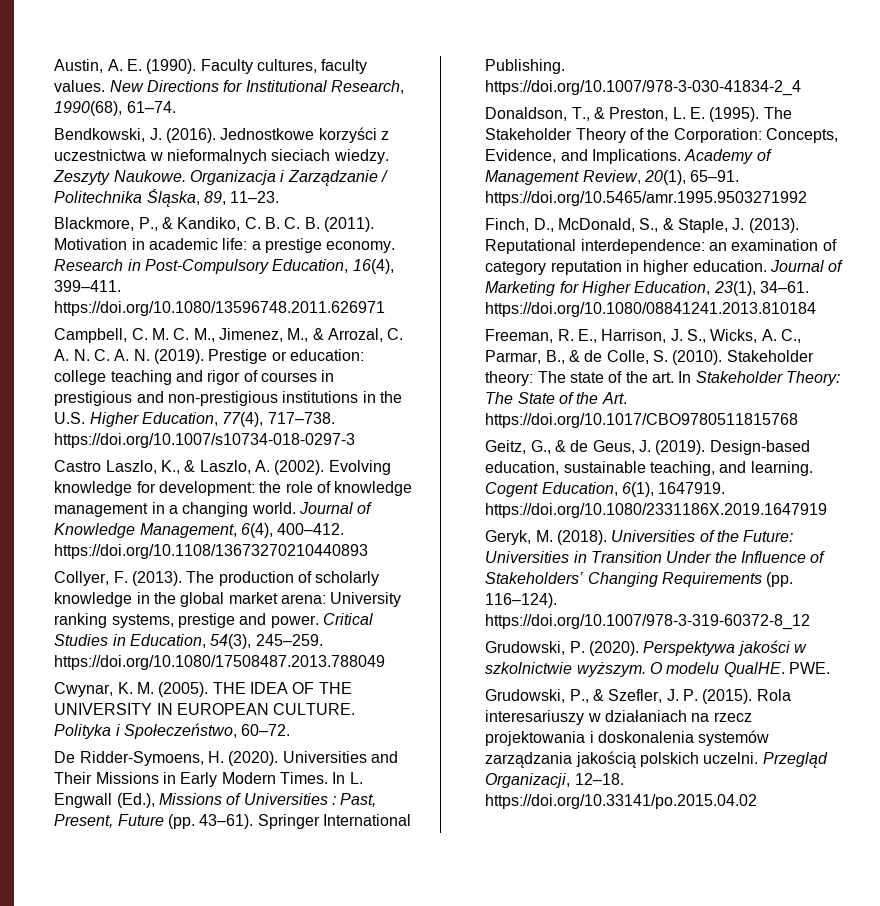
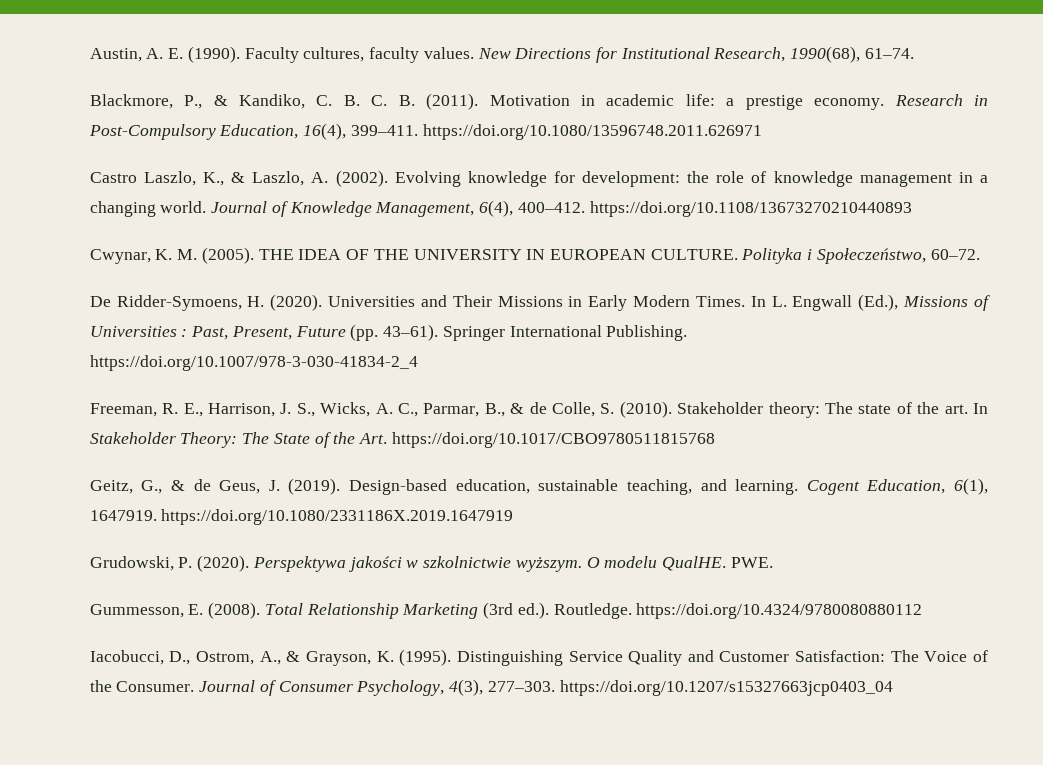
- Bendkowski, J. (2016). Jednostkowe korzyści z uczestnictwa w nieformalnych sieciach wiedzy. Zeszyty Naukowe. Organizacja i Zarządzanie / Politechnika Śląska, 89, 11–23.
- Campbell, C. M. C. M., Jimenez, M., & Arrozal, C. A. N. C. A. N. (2019). Prestige or education: college teaching and rigor of courses in prestigious and non-prestigious institutions in the U.S. Higher Education, 77(4), 717–738. https://doi.org/10.1007/s10734-018-0297-3
- Collyer, F. (2013). The production of scholarly knowledge in the global market arena: University ranking systems, prestige and power. Critical Studies in Education, 54(3), 245–259. https://doi.org/10.1080/17508487.2013.788049
- Donaldson, T., & Preston, L. E. (1995). The Stakeholder Theory of the Corporation: Concepts, Evidence, and Implications. Academy of Management Review, 20(1), 65–91. https://doi.org/10.5465/amr.1995.9503271992
- Finch, D., McDonald, S., & Staple, J. (2013). Reputational interdependence: an examination of category reputation in higher education. Journal of Marketing for Higher Education, 23(1), 34–61. https://doi.org/10.1080/08841241.2013.810184
- Geryk, M. (2018). Universities of the Future: Universities in Transition Under the Influence of Stakeholders’ Changing Requirements (pp. 116–124). https://doi.org/10.1007/978-3-319-60372-8_12
- Grudowski, P., & Szefler, J. P. (2015). Rola interesariuszy w działaniach na rzecz projektowania i doskonalenia systemów zarządzania jakością polskich uczelni. Przegląd Organizacji, 12–18. https://doi.org/10.33141/po.2015.04.02
+ Gummesson, E. (2008). Total Relationship Marketing (3rd ed.). Routledge. https://doi.org/10.4324/9780080880112
+ Iacobucci, D., Ostrom, A., & Grayson, K. (1995). Distinguishing Service Quality and Customer Satisfaction: The Voice of the Consumer. Journal of Consumer Psychology, 4(3), 277–303. https://doi.org/10.1207/s15327663jcp0403_04

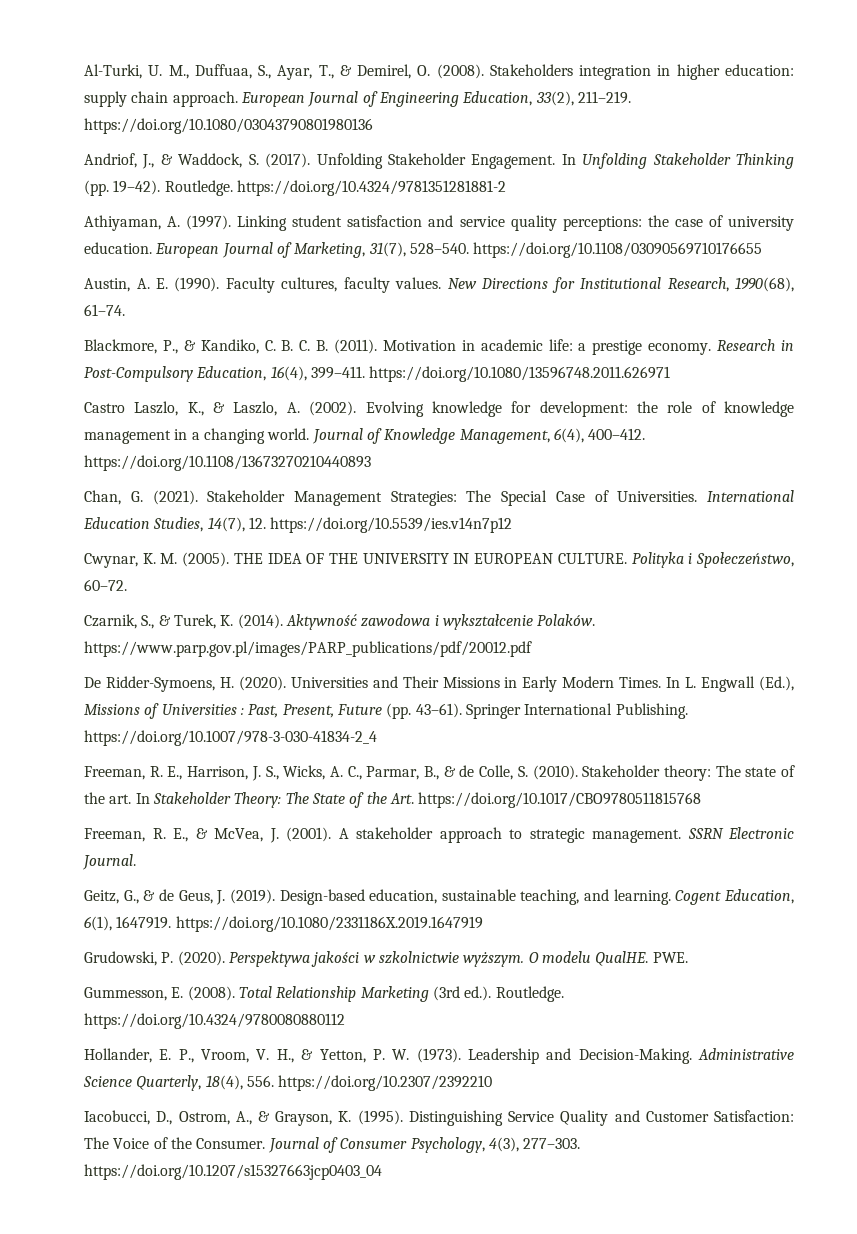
+ Al-Turki, U. M., Duffuaa, S., Ayar, T., & Demirel, O. (2008). Stakeholders integration in higher education: supply chain approach. European Journal of Engineering Education, 33(2), 211–219. https://doi.org/10.1080/03043790801980136
+ Andriof, J., & Waddock, S. (2017). Unfolding Stakeholder Engagement. In Unfolding Stakeholder Thinking (pp. 19–42). Routledge. https://doi.org/10.4324/9781351281881-2
+ Athiyaman, A. (1997). Linking student satisfaction and service quality perceptions: the case of university education. European Journal of Marketing, 31(7), 528–540. https://doi.org/10.1108/03090569710176655
+ Chan, G. (2021). Stakeholder Management Strategies: The Special Case of Universities. International Education Studies, 14(7), 12. https://doi.org/10.5539/ies.v14n7p12
+ Czarnik, S., & Turek, K. (2014). Aktywność zawodowa i wykształcenie Polaków. https://www.parp.gov.pl/images/PARP_publications/pdf/20012.pdf
+ Freeman, R. E., & McVea, J. (2001). A stakeholder approach to strategic management. SSRN Electronic Journal.
+ Hollander, E. P., Vroom, V. H., & Yetton, P. W. (1973). Leadership and Decision-Making. Administrative Science Quarterly, 18(4), 556. https://doi.org/10.2307/2392210

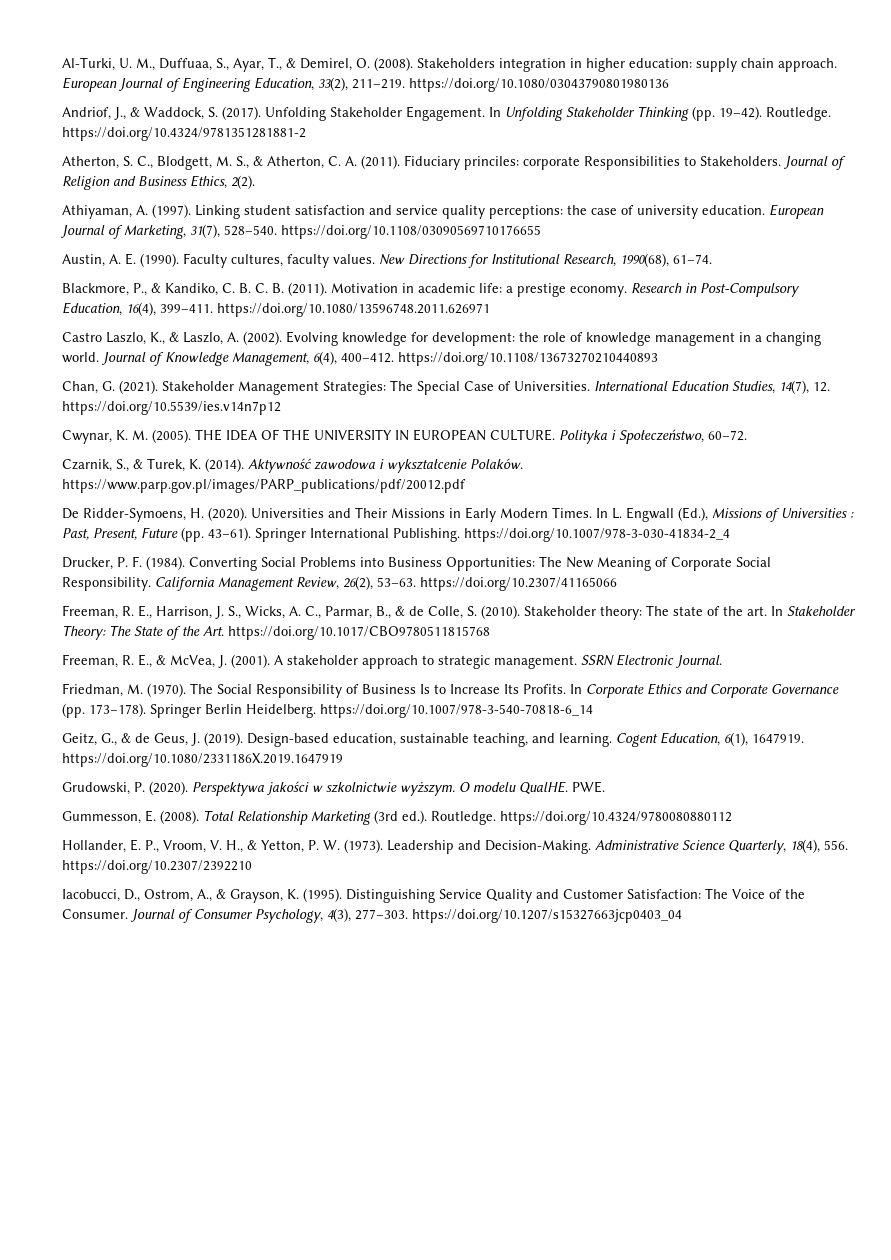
+ Atherton, S. C., Blodgett, M. S., & Atherton, C. A. (2011). Fiduciary princiles: corporate Responsibilities to Stakeholders. Journal of Religion and Business Ethics, 2(2).
+ Drucker, P. F. (1984). Converting Social Problems into Business Opportunities: The New Meaning of Corporate Social Responsibility. California Management Review, 26(2), 53–63. https://doi.org/10.2307/41165066
+ Friedman, M. (1970). The Social Responsibility of Business Is to Increase Its Profits. In Corporate Ethics and Corporate Governance (pp. 173–178). Springer Berlin Heidelberg. https://doi.org/10.1007/978-3-540-70818-6_14

